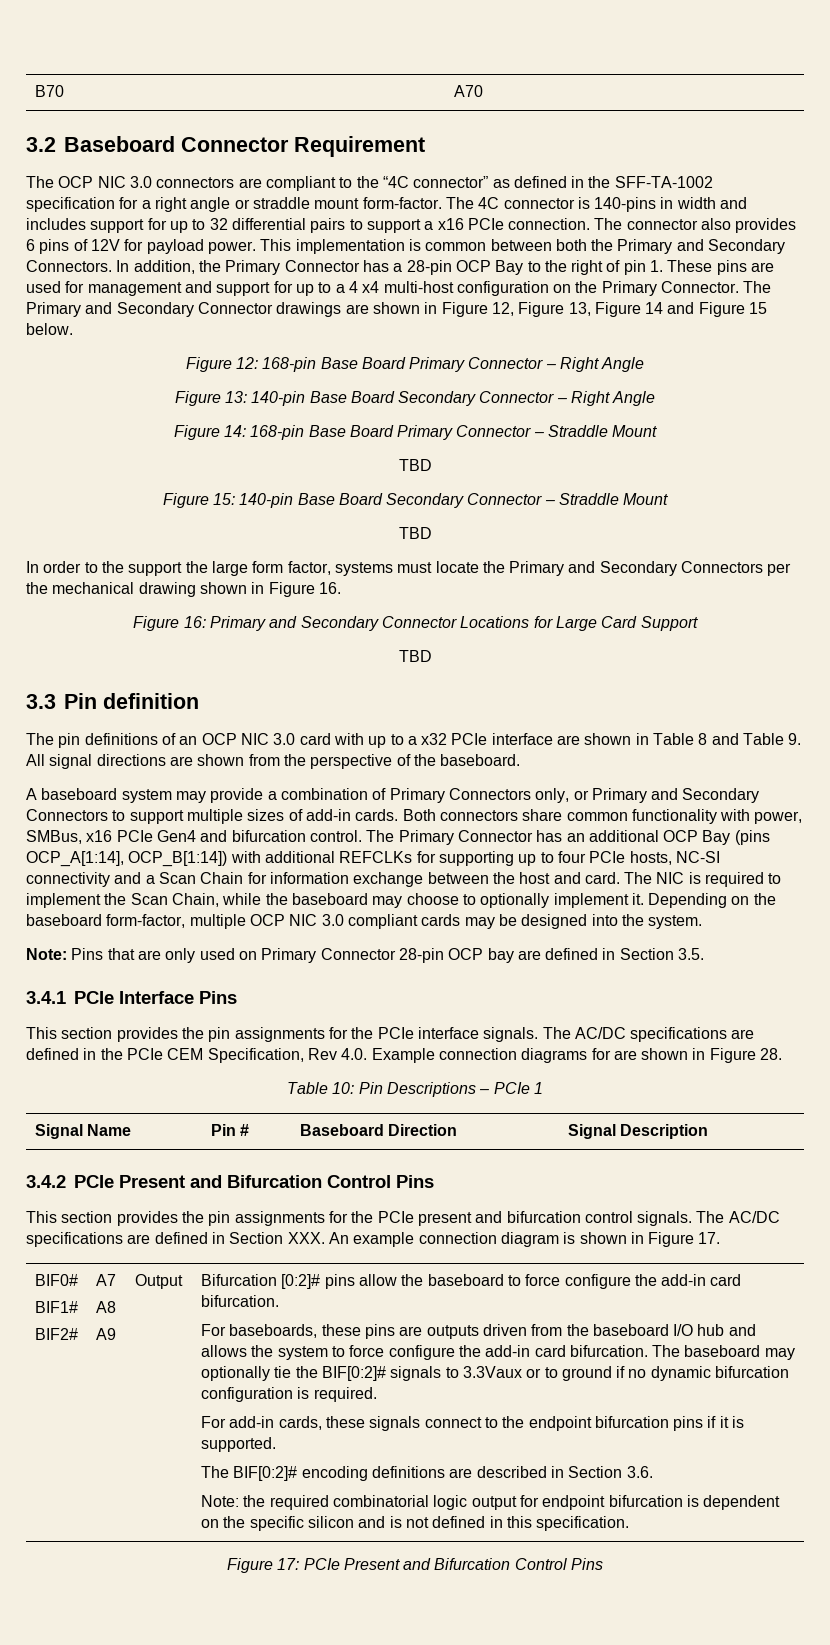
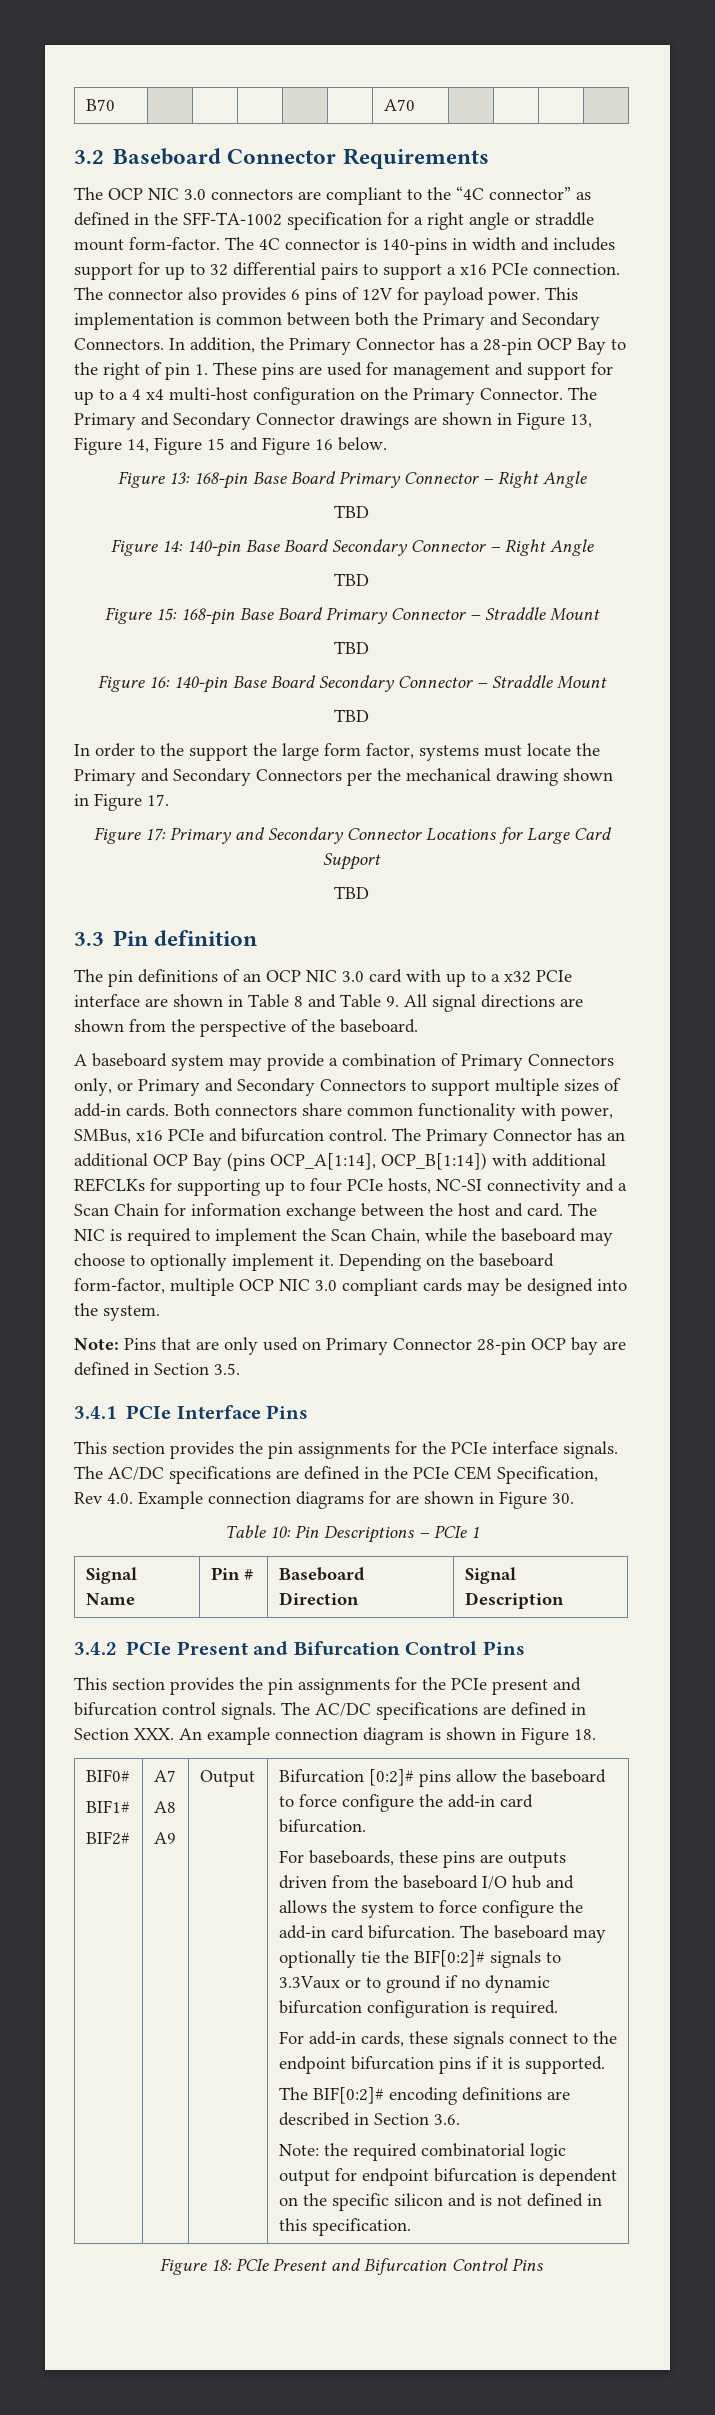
- 3.2 Baseboard Connector Requirement
+ 3.2 Baseboard Connector Requirements
- The Primary and Secondary Connector drawings are shown in Figure 12, Figure 13, Figure 14 and Figure 15 below.
+ The Primary and Secondary Connector drawings are shown in Figure 13, Figure 14, Figure 15 and Figure 16 below.
- Figure 12: 168-pin Base Board Primary Connector – Right Angle
- Figure 13: 140-pin Base Board Secondary Connector – Right Angle
- Figure 14: 168-pin Base Board Primary Connector – Straddle Mount
+ Figure 13: 168-pin Base Board Primary Connector – Right Angle
+ TBD
+ Figure 14: 140-pin Base Board Secondary Connector – Right Angle
+ TBD
+ Figure 15: 168-pin Base Board Primary Connector – Straddle Mount
- Figure 15: 140-pin Base Board Secondary Connector – Straddle Mount
+ Figure 16: 140-pin Base Board Secondary Connector – Straddle Mount
- In order to the support the large form factor, systems must locate the Primary and Secondary Connectors per the mechanical drawing shown in Figure 16.
- Figure 16: Primary and Secondary Connector Locations for Large Card Support
+ In order to the support the large form factor, systems must locate the Primary and Secondary Connectors per the mechanical drawing shown in Figure 17.
+ Figure 17: Primary and Secondary Connector Locations for Large Card Support
- Both connectors share common functionality with power, SMBus, x16 PCIe Gen4 and bifurcation control.
+ Both connectors share common functionality with power, SMBus, x16 PCIe and bifurcation control.
- The AC/DC specifications are defined in the PCIe CEM Specification, Rev 4.0. Example connection diagrams for are shown in Figure 28.
+ The AC/DC specifications are defined in the PCIe CEM Specification, Rev 4.0. Example connection diagrams for are shown in Figure 30.
- The AC/DC specifications are defined in Section XXX. An example connection diagram is shown in Figure 17.
+ The AC/DC specifications are defined in Section XXX. An example connection diagram is shown in Figure 18.
- Figure 17: PCIe Present and Bifurcation Control Pins
+ Figure 18: PCIe Present and Bifurcation Control Pins

